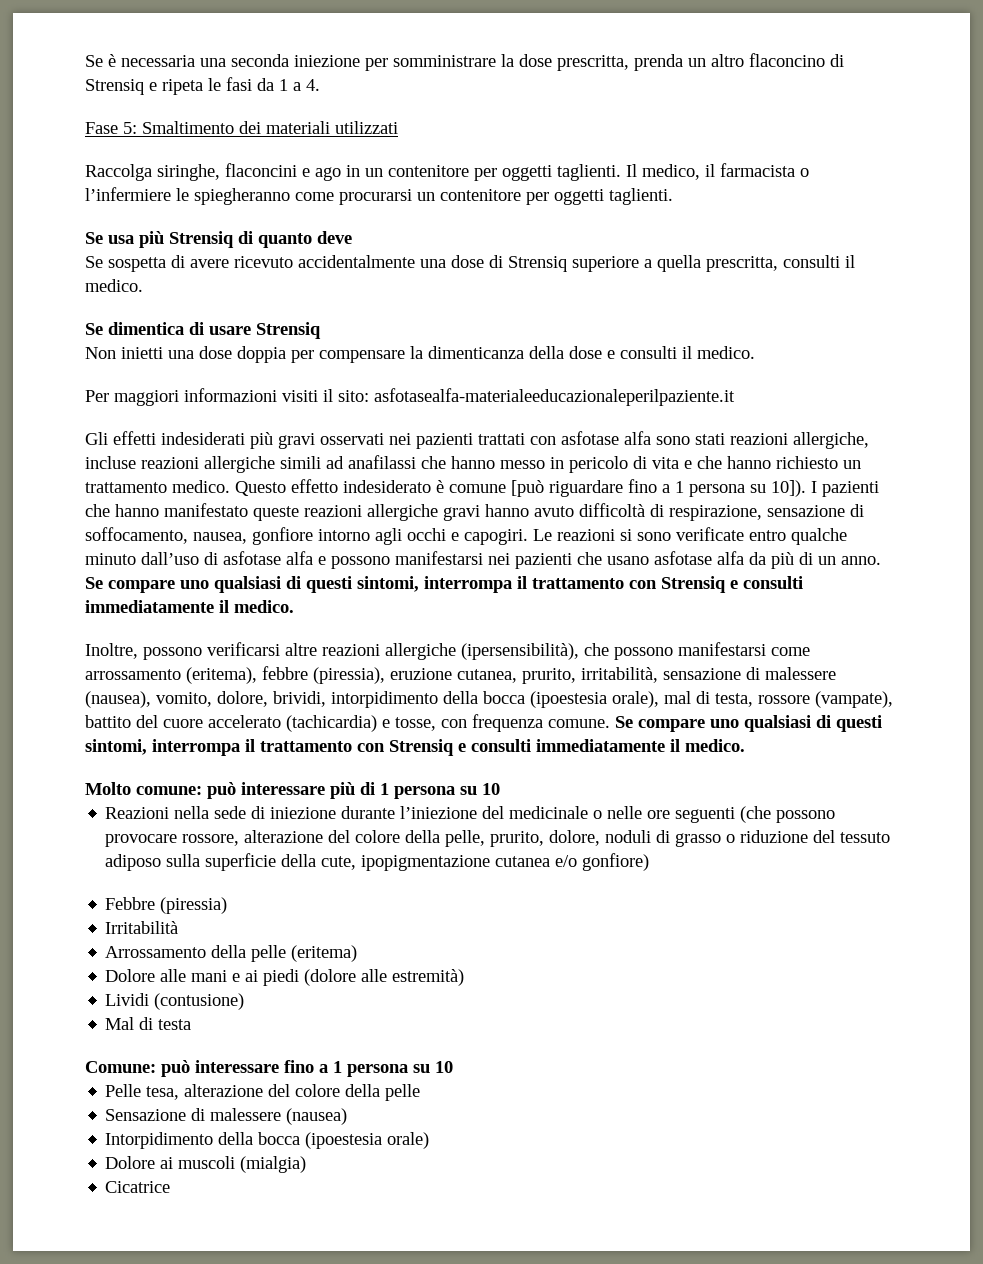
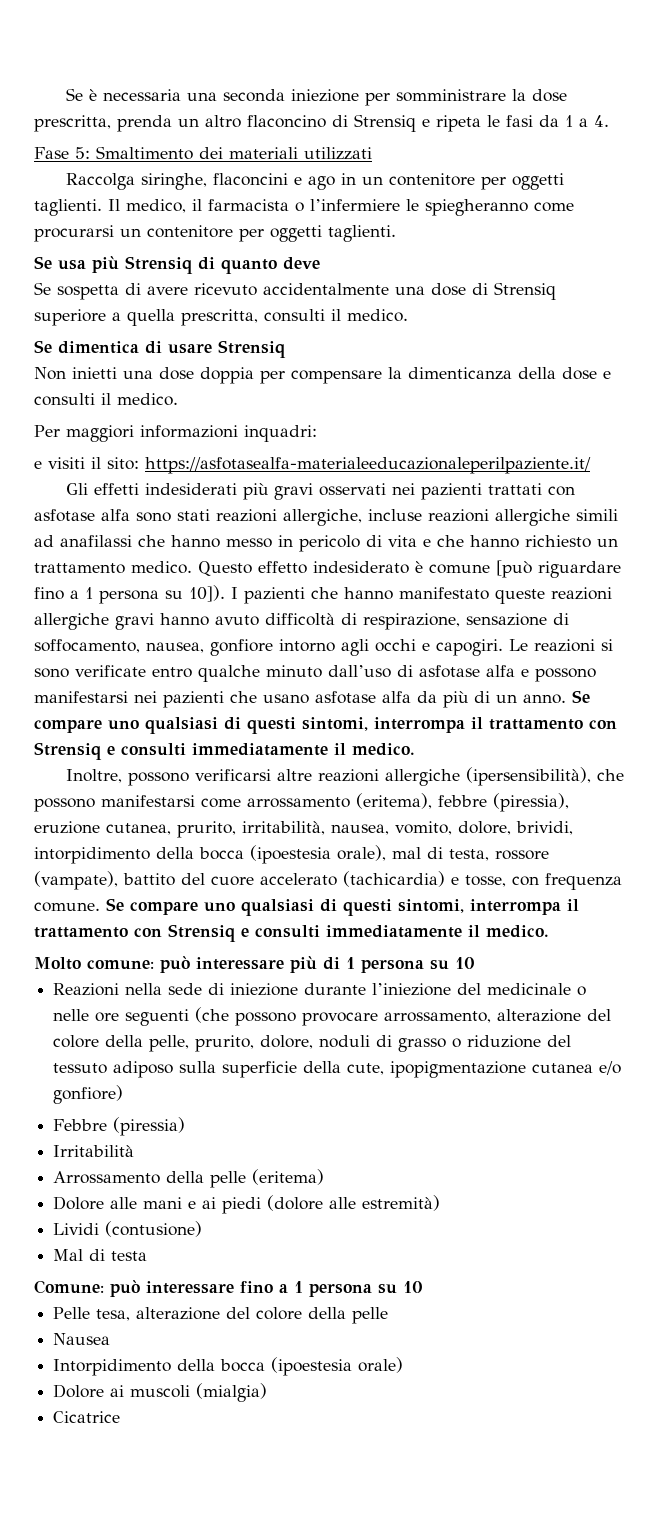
- Per maggiori informazioni visiti il sito: asfotasealfa-materialeeducazionaleperilpaziente.it
+ Per maggiori informazioni inquadri:
+ e visiti il sito: https://asfotasealfa-materialeeducazionaleperilpaziente.it/
- Inoltre, possono verificarsi altre reazioni allergiche (ipersensibilità), che possono manifestarsi come arrossamento (eritema), febbre (piressia), eruzione cutanea, prurito, irritabilità, sensazione di malessere (nausea), vomito, dolore, brividi, intorpidimento della bocca (ipoestesia orale), mal di testa, rossore (vampate), battito del cuore accelerato (tachicardia) e tosse, con frequenza comune.
+ Inoltre, possono verificarsi altre reazioni allergiche (ipersensibilità), che possono manifestarsi come arrossamento (eritema), febbre (piressia), eruzione cutanea, prurito, irritabilità, nausea, vomito, dolore, brividi, intorpidimento della bocca (ipoestesia orale), mal di testa, rossore (vampate), battito del cuore accelerato (tachicardia) e tosse, con frequenza comune.
- Reazioni nella sede di iniezione durante l’iniezione del medicinale o nelle ore seguenti (che possono provocare rossore, alterazione del colore della pelle, prurito, dolore, noduli di grasso o riduzione del tessuto adiposo sulla superficie della cute, ipopigmentazione cutanea e/o gonfiore)
+ Reazioni nella sede di iniezione durante l’iniezione del medicinale o nelle ore seguenti (che possono provocare arrossamento, alterazione del colore della pelle, prurito, dolore, noduli di grasso o riduzione del tessuto adiposo sulla superficie della cute, ipopigmentazione cutanea e/o gonfiore)
- Sensazione di malessere (nausea)
+ Nausea

